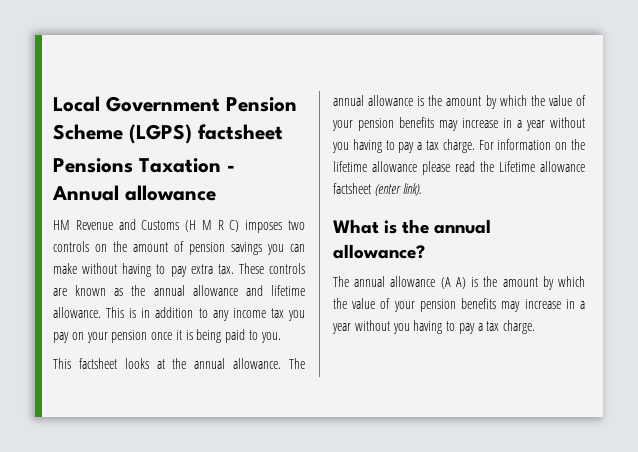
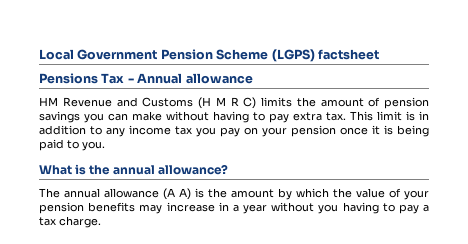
- Pensions Taxation - Annual allowance
+ Pensions Tax - Annual allowance
- HM Revenue and Customs (H M R C) imposes two controls on the amount of pension savings you can make without having to pay extra tax.
+ HM Revenue and Customs (H M R C) limits the amount of pension savings you can make without having to pay extra tax.
- These controls are known as the annual allowance and lifetime allowance. This is in addition to any income tax you pay on your pension once it is being paid to you.
+ This limit is in addition to any income tax you pay on your pension once it is being paid to you.
- This factsheet looks at the annual allowance. The annual allowance is the amount by which the value of your pension benefits may increase in a year without you having to pay a tax charge. For information on the lifetime allowance please read the Lifetime allowance factsheet (enter link).

